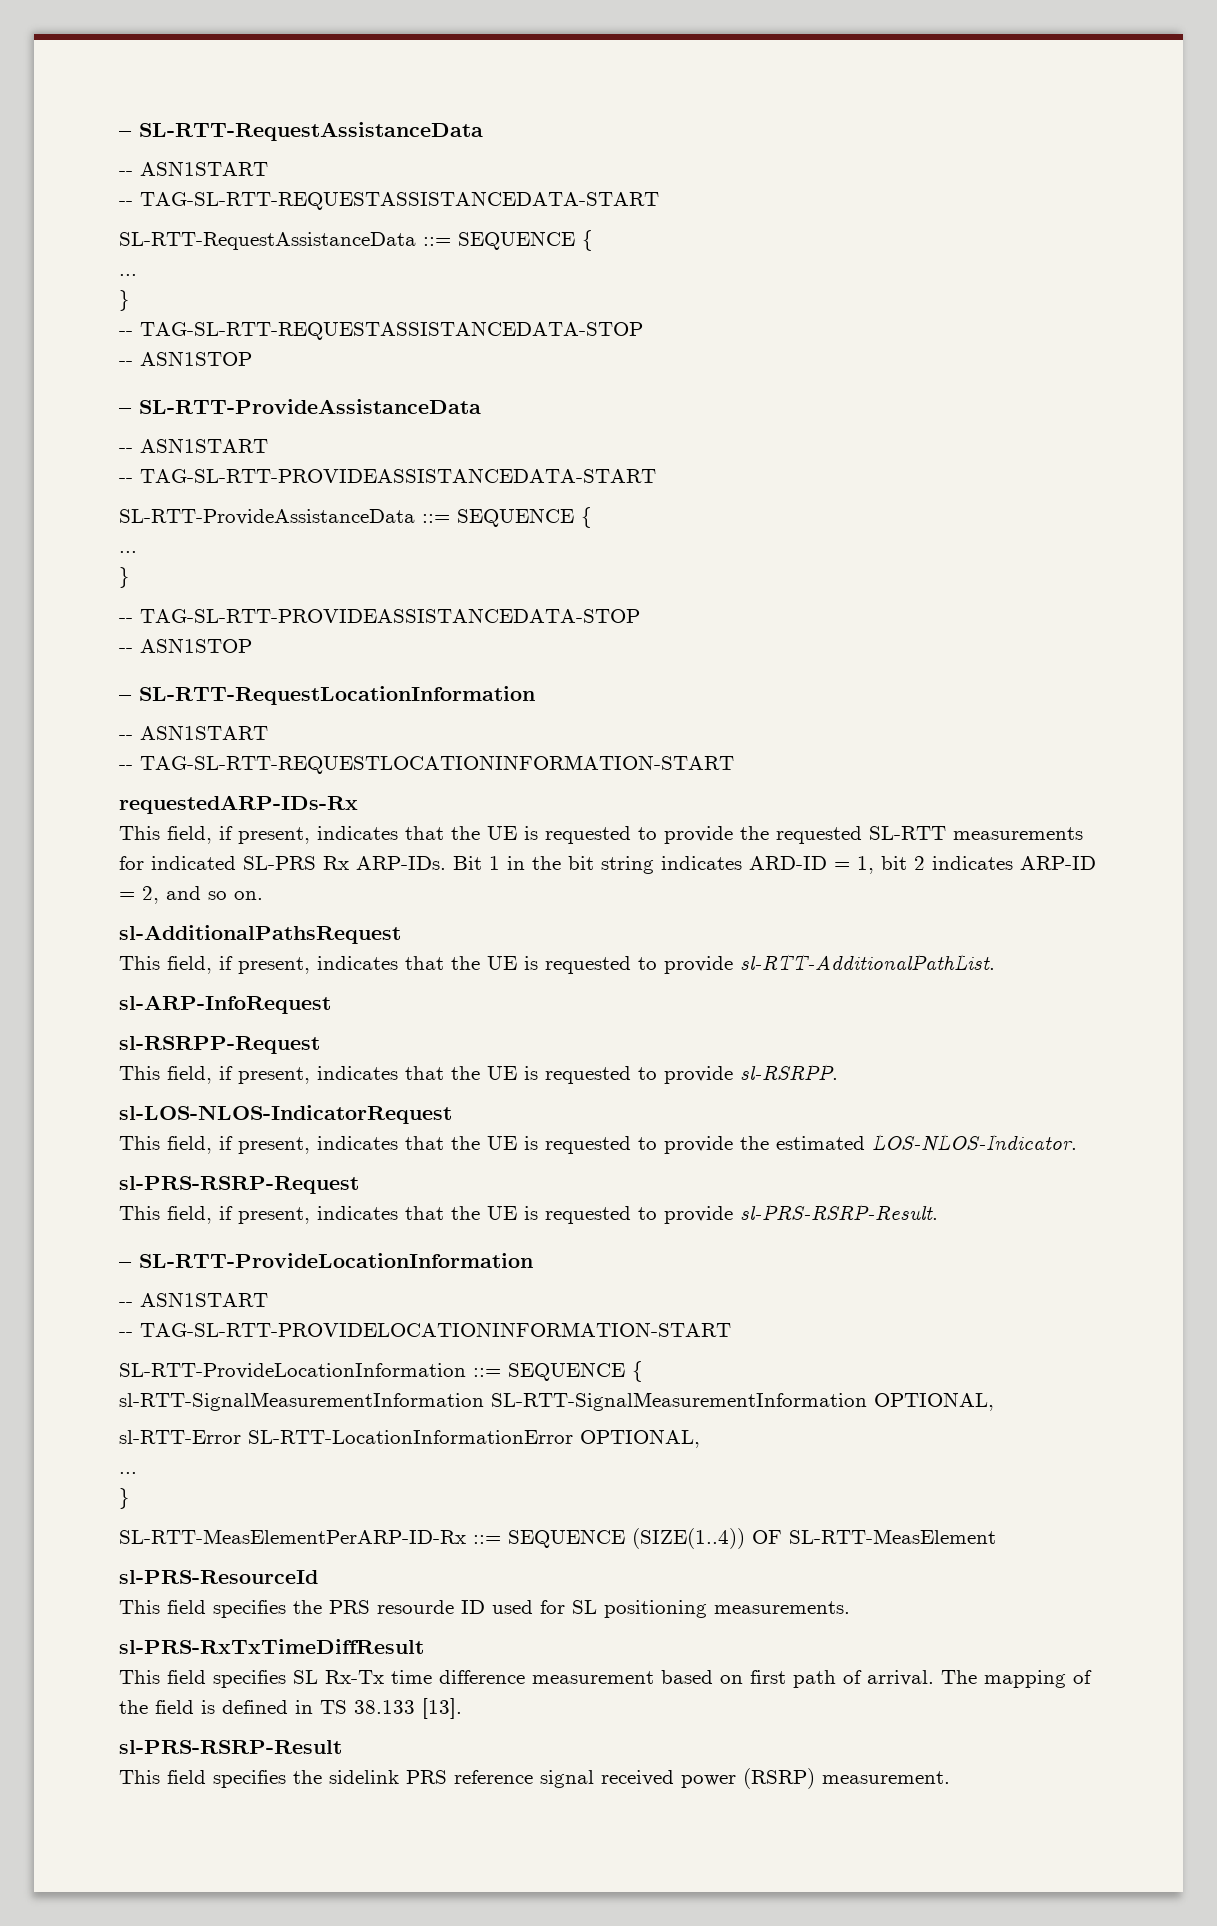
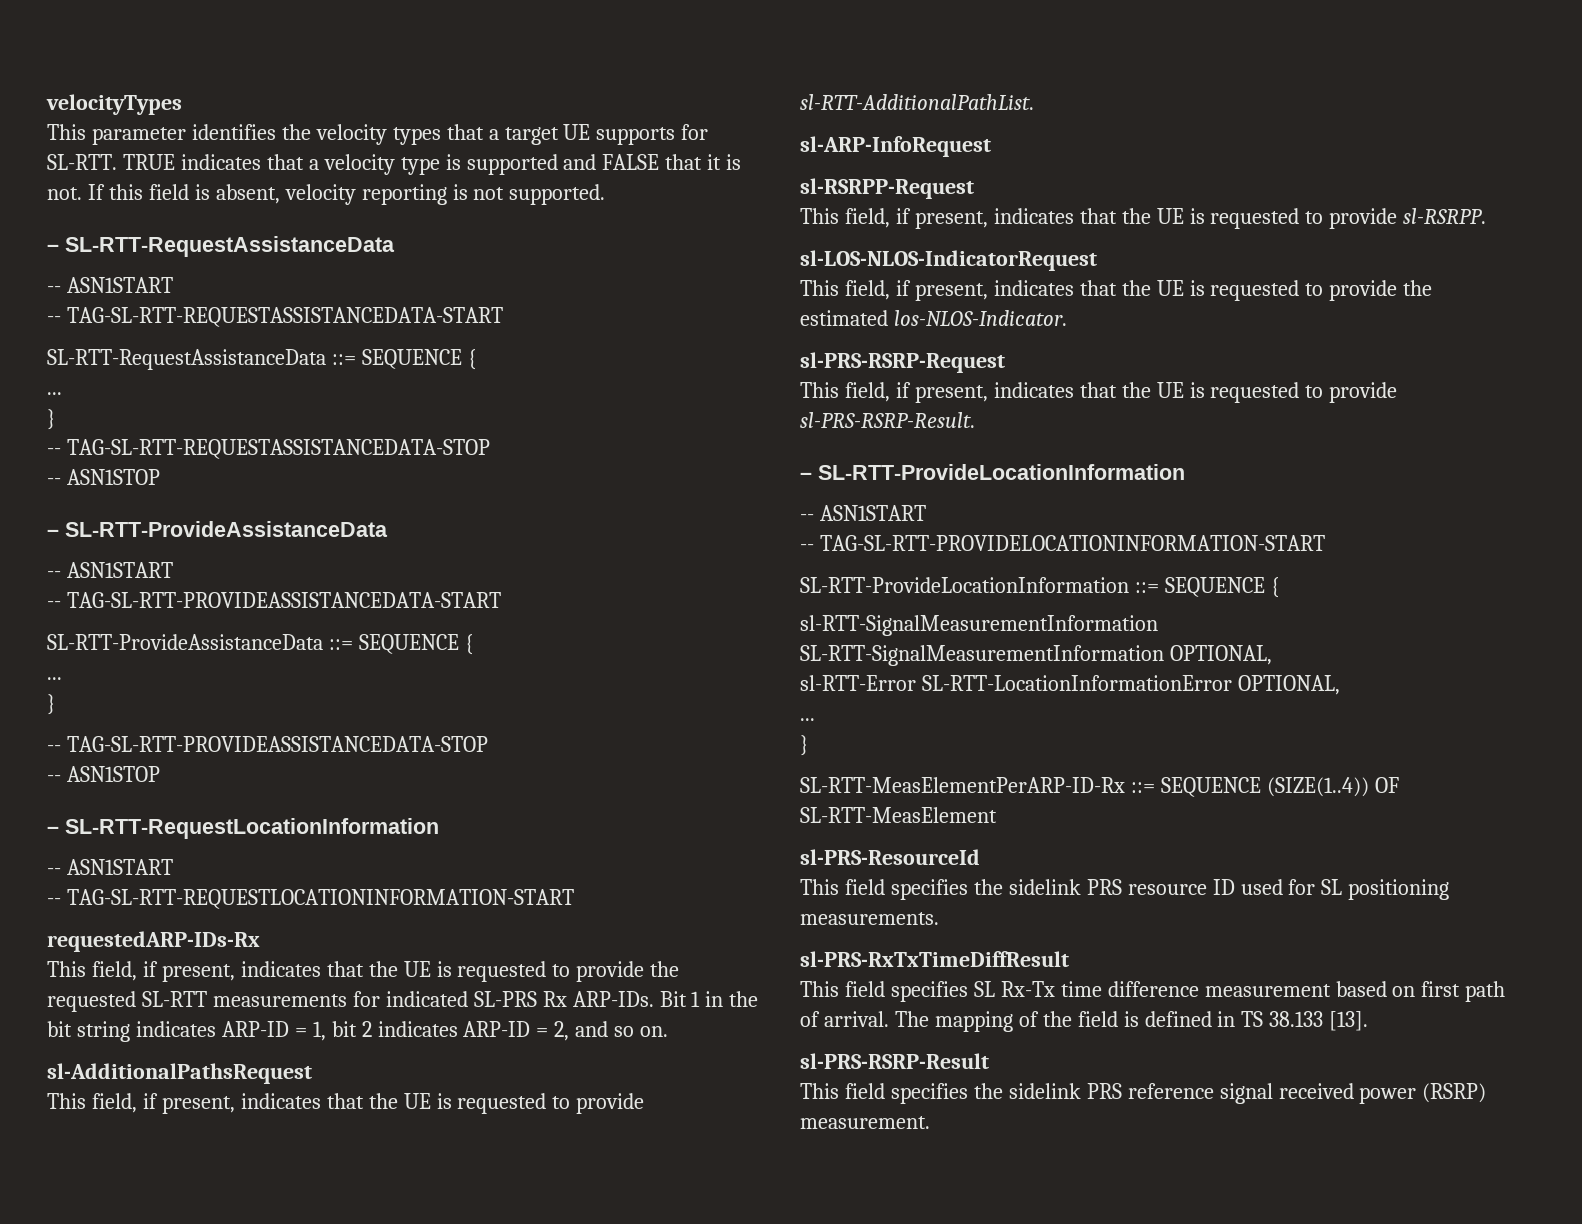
+ velocityTypes
+ This parameter identifies the velocity types that a target UE supports for SL-RTT. TRUE indicates that a velocity type is supported and FALSE that it is not. If this field is absent, velocity reporting is not supported.
- Bit 1 in the bit string indicates ARD-ID = 1, bit 2 indicates ARP-ID = 2, and so on.
+ Bit 1 in the bit string indicates ARP-ID = 1, bit 2 indicates ARP-ID = 2, and so on.
- This field, if present, indicates that the UE is requested to provide the estimated LOS-NLOS-Indicator.
+ This field, if present, indicates that the UE is requested to provide the estimated los-NLOS-Indicator.
- This field specifies the PRS resourde ID used for SL positioning measurements.
+ This field specifies the sidelink PRS resource ID used for SL positioning measurements.

